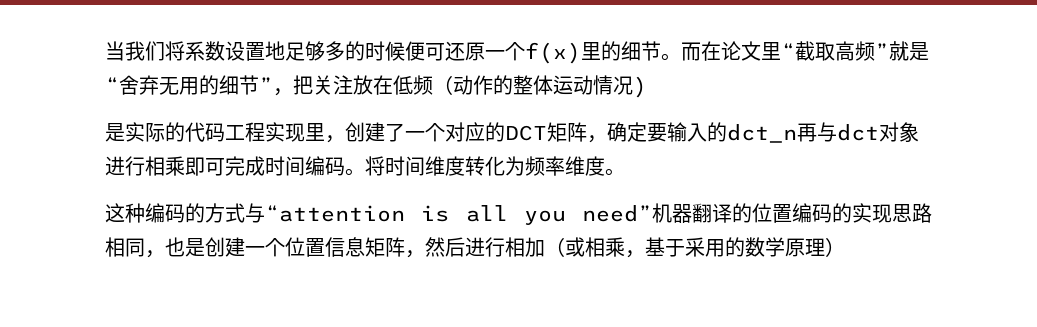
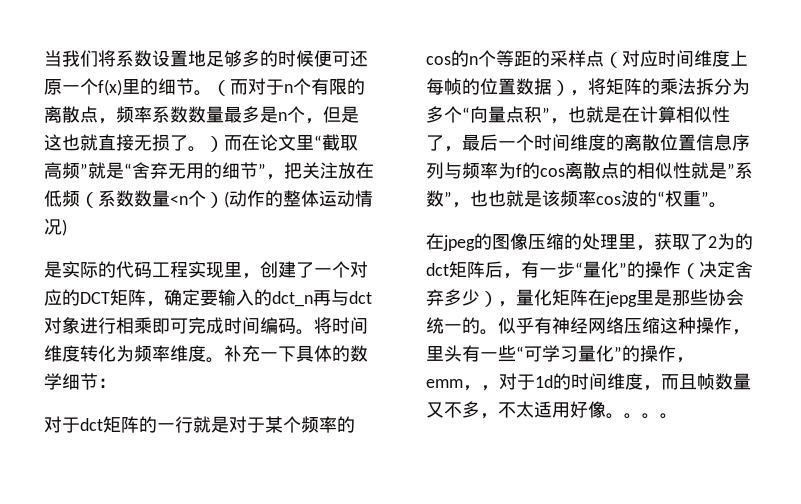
- 而在论文里“截取高频”就是“舍弃无用的细节”，把关注放在低频（动作的整体运动情况)
+ （而对于n个有限的离散点，频率系数数量最多是n个，但是这也就直接无损了。）而在论文里“截取高频”就是“舍弃无用的细节”，把关注放在低频（系数数量<n个）(动作的整体运动情况)
- 将时间维度转化为频率维度。
- 这种编码的方式与“attention is all you need”机器翻译的位置编码的实现思路相同，也是创建一个位置信息矩阵，然后进行相加（或相乘，基于采用的数学原理）
+ 将时间维度转化为频率维度。补充一下具体的数学细节：
+ 对于dct矩阵的一行就是对于某个频率的cos的n个等距的采样点（对应时间维度上每帧的位置数据），将矩阵的乘法拆分为多个“向量点积”，也就是在计算相似性了，最后一个时间维度的离散位置信息序列与频率为f的cos离散点的相似性就是”系数”，也也就是该频率cos波的“权重”。
+ 在jpeg的图像压缩的处理里，获取了2为的dct矩阵后，有一步“量化”的操作（决定舍弃多少），量化矩阵在jepg里是那些协会统一的。似乎有神经网络压缩这种操作，里头有一些“可学习量化”的操作，emm，，对于1d的时间维度，而且帧数量又不多，不太适用好像。。。。

